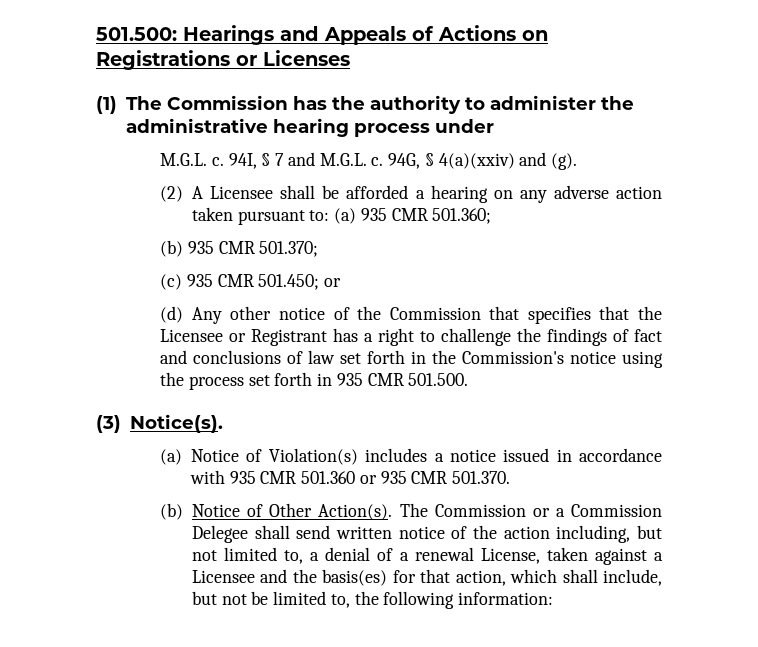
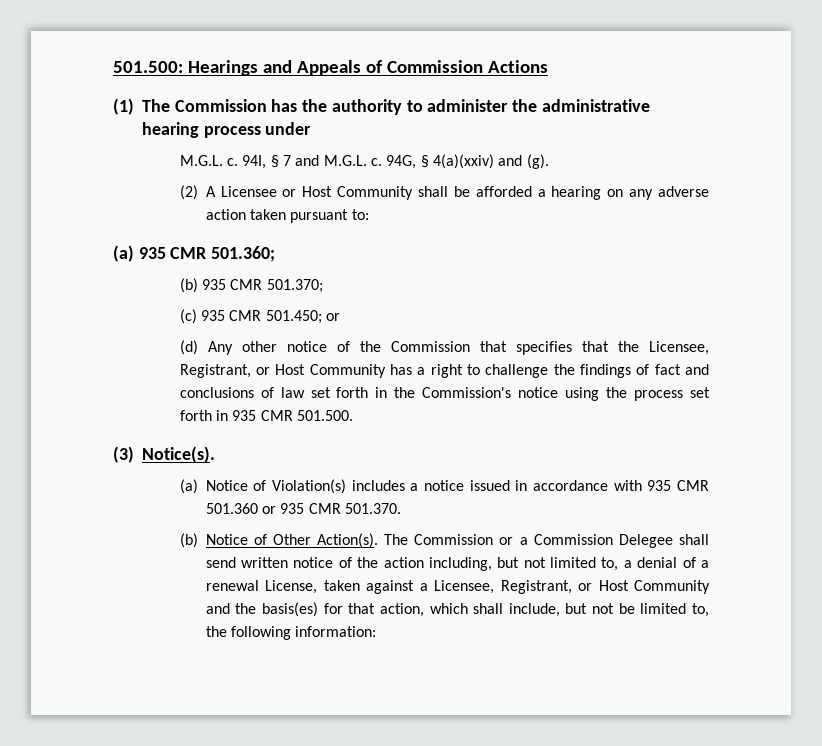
- 501.500: Hearings and Appeals of Actions on Registrations or Licenses
+ 501.500: Hearings and Appeals of Commission Actions
- (2) A Licensee shall be afforded a hearing on any adverse action taken pursuant to: (a) 935 CMR 501.360;
+ (2) A Licensee or Host Community shall be afforded a hearing on any adverse action taken pursuant to:
+ (a) 935 CMR 501.360;
- (d) Any other notice of the Commission that specifies that the Licensee or Registrant has a right to challenge the findings of fact and conclusions of law set forth in the Commission's notice using the process set forth in 935 CMR 501.500.
+ (d) Any other notice of the Commission that specifies that the Licensee, Registrant, or Host Community has a right to challenge the findings of fact and conclusions of law set forth in the Commission's notice using the process set forth in 935 CMR 501.500.
- The Commission or a Commission Delegee shall send written notice of the action including, but not limited to, a denial of a renewal License, taken against a Licensee and the basis(es) for that action, which shall include, but not be limited to, the following information:
+ The Commission or a Commission Delegee shall send written notice of the action including, but not limited to, a denial of a renewal License, taken against a Licensee, Registrant, or Host Community and the basis(es) for that action, which shall include, but not be limited to, the following information:

